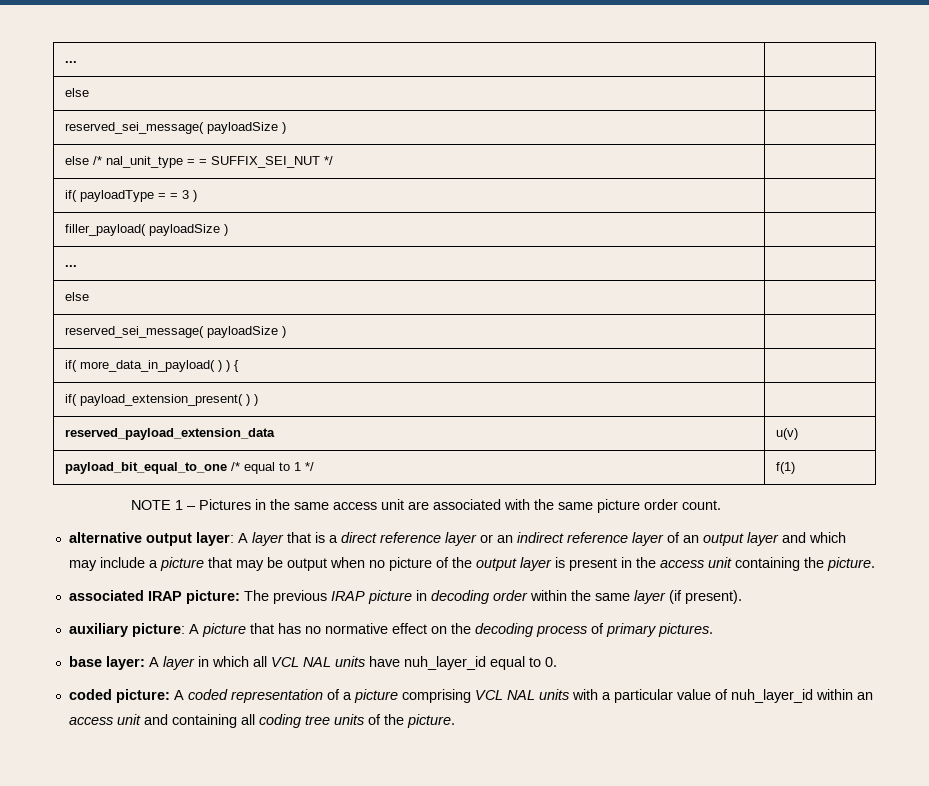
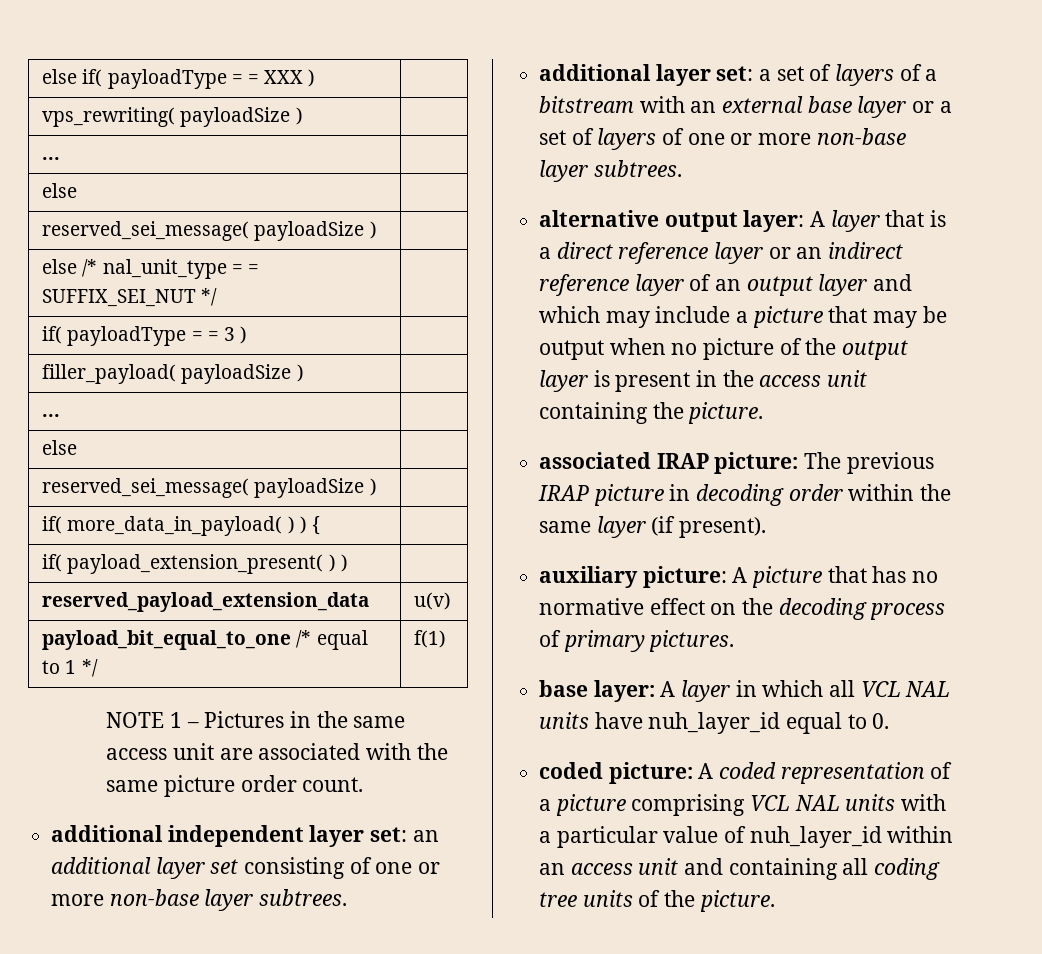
+ else if( payloadType = = XXX ) |
+ vps_rewriting( payloadSize ) |
+ additional independent layer set: an additional layer set consisting of one or more non-base layer subtrees.
+ additional layer set: a set of layers of a bitstream with an external base layer or a set of layers of one or more non-base layer subtrees.

